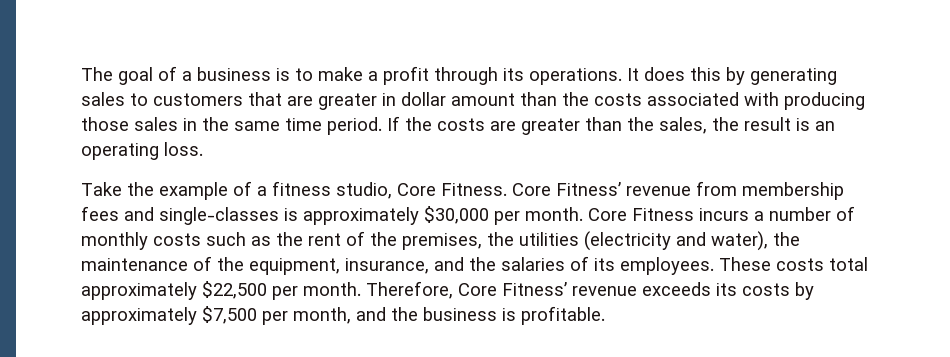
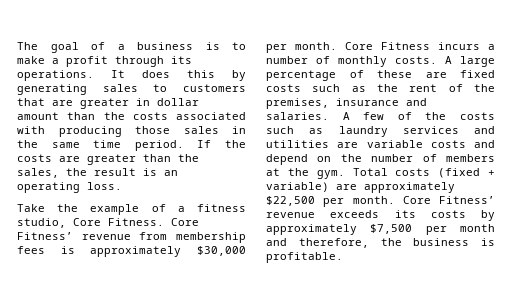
- Core Fitness’ revenue from membership fees and single-classes is approximately $30,000 per month.
+ Core Fitness’ revenue from membership fees is approximately $30,000 per month.
- Core Fitness incurs a number of monthly costs such as the rent of the premises, the utilities (electricity and water), the maintenance of the equipment, insurance, and the salaries of its employees. These costs total approximately $22,500 per month.
+ Core Fitness incurs a number of monthly costs. A large percentage of these are fixed costs such as the rent of the premises, insurance and salaries. A few of the costs such as laundry services and utilities are variable costs and depend on the number of members at the gym. Total costs (fixed + variable) are approximately $22,500 per month.
- Therefore, Core Fitness’ revenue exceeds its costs by approximately $7,500 per month, and the business is profitable.
+ Core Fitness’ revenue exceeds its costs by approximately $7,500 per month and therefore, the business is profitable.

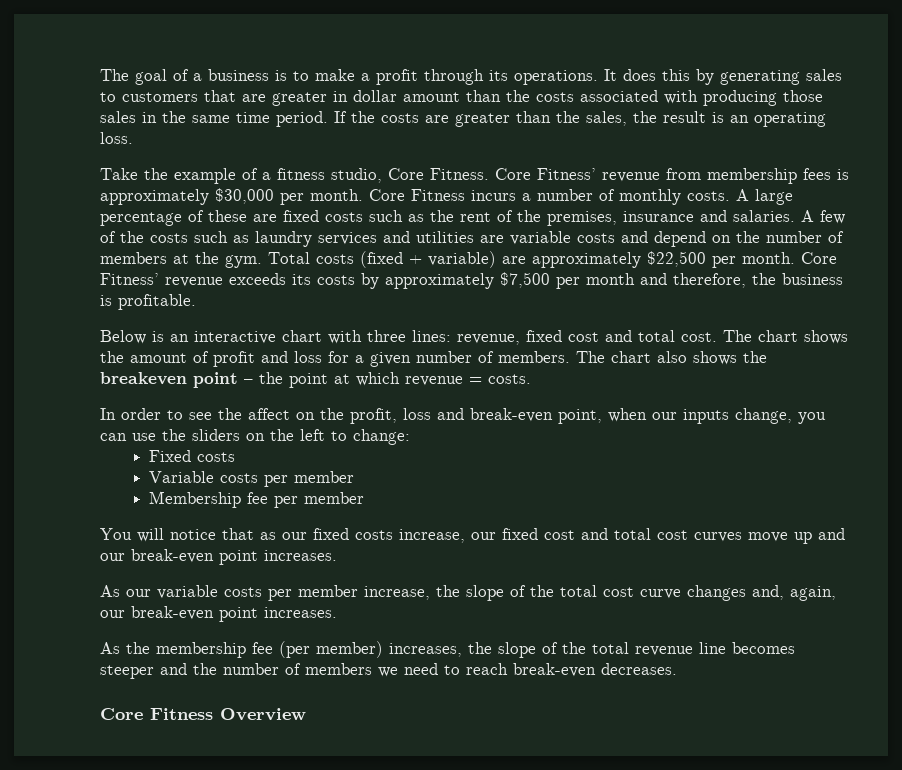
+ Below is an interactive chart with three lines: revenue, fixed cost and total cost. The chart shows the amount of profit and loss for a given number of members. The chart also shows the breakeven point – the point at which revenue = costs.
+ In order to see the affect on the profit, loss and break-even point, when our inputs change, you can use the sliders on the left to change:
+ Fixed costs
+ Variable costs per member
+ Membership fee per member
+ You will notice that as our fixed costs increase, our fixed cost and total cost curves move up and our break-even point increases.
+ As our variable costs per member increase, the slope of the total cost curve changes and, again, our break-even point increases.
+ As the membership fee (per member) increases, the slope of the total revenue line becomes steeper and the number of members we need to reach break-even decreases.
+ Core Fitness Overview

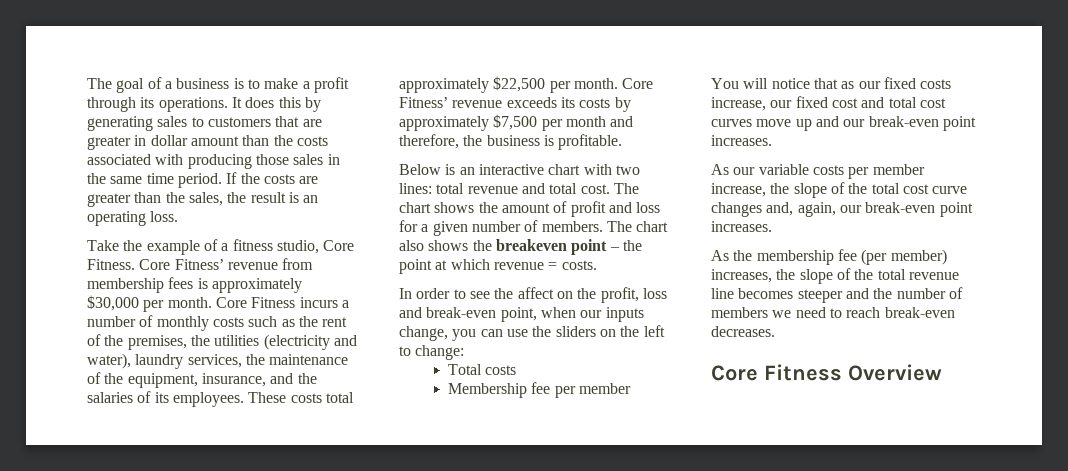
- Core Fitness incurs a number of monthly costs. A large percentage of these are fixed costs such as the rent of the premises, insurance and salaries. A few of the costs such as laundry services and utilities are variable costs and depend on the number of members at the gym. Total costs (fixed + variable) are approximately $22,500 per month.
+ Core Fitness incurs a number of monthly costs such as the rent of the premises, the utilities (electricity and water), laundry services, the maintenance of the equipment, insurance, and the salaries of its employees. These costs total approximately $22,500 per month.
- Below is an interactive chart with three lines: revenue, fixed cost and total cost.
+ Below is an interactive chart with two lines: total revenue and total cost.
- Fixed costs
- Variable costs per member
+ Total costs

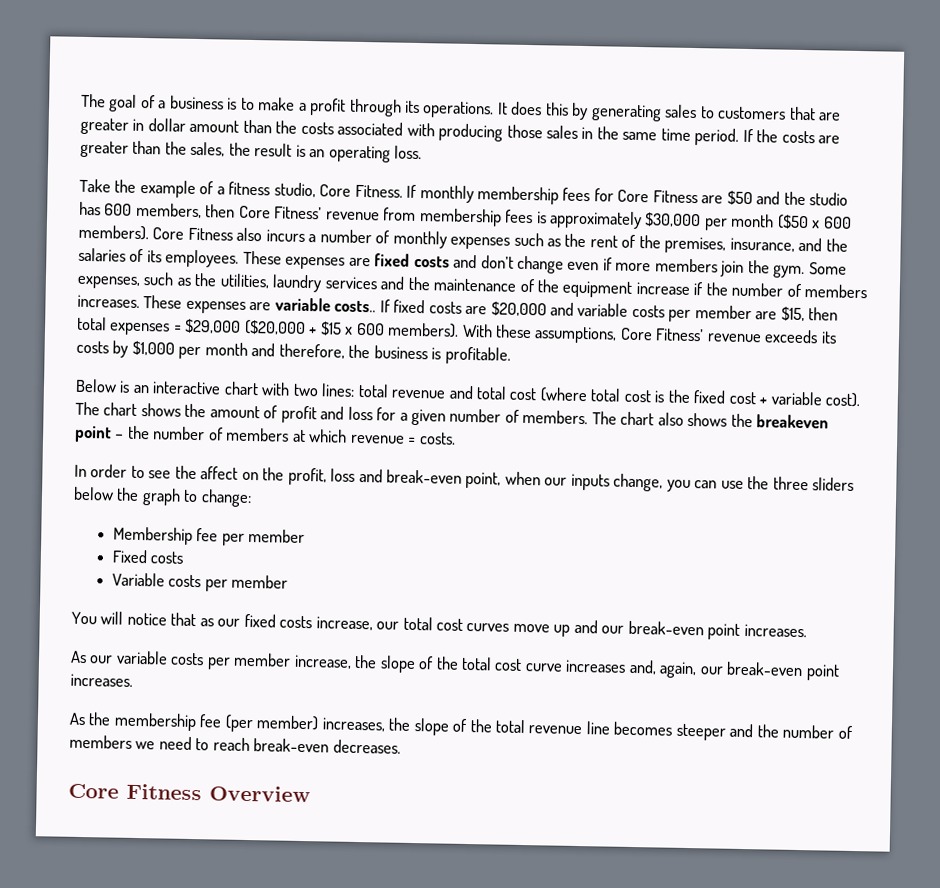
- Core Fitness’ revenue from membership fees is approximately $30,000 per month. Core Fitness incurs a number of monthly costs such as the rent of the premises, the utilities (electricity and water), laundry services, the maintenance of the equipment, insurance, and the salaries of its employees.
+ If monthly membership fees for Core Fitness are $50 and the studio has 600 members, then Core Fitness’ revenue from membership fees is approximately $30,000 per month ($50 x 600 members). Core Fitness also incurs a number of monthly expenses such as the rent of the premises, insurance, and the salaries of its employees.
- These costs total approximately $22,500 per month. Core Fitness’ revenue exceeds its costs by approximately $7,500 per month and therefore, the business is profitable.
+ These expenses are fixed costs and don’t change even if more members join the gym. Some expenses, such as the utilities, laundry services and the maintenance of the equipment increase if the number of members increases. These expenses are variable costs.. If fixed costs are $20,000 and variable costs per member are $15, then total expenses = $29,000 ($20,000 + $15 x 600 members). With these assumptions, Core Fitness’ revenue exceeds its costs by $1,000 per month and therefore, the business is profitable.
- Below is an interactive chart with two lines: total revenue and total cost.
+ Below is an interactive chart with two lines: total revenue and total cost (where total cost is the fixed cost + variable cost).
- The chart also shows the breakeven point – the point at which revenue = costs.
+ The chart also shows the breakeven point – the number of members at which revenue = costs.
- In order to see the affect on the profit, loss and break-even point, when our inputs change, you can use the sliders on the left to change:
- Total costs
+ In order to see the affect on the profit, loss and break-even point, when our inputs change, you can use the three sliders below the graph to change:
+ Membership fee per member
+ Fixed costs
- Membership fee per member
+ Variable costs per member
- You will notice that as our fixed costs increase, our fixed cost and total cost curves move up and our break-even point increases.
+ You will notice that as our fixed costs increase, our total cost curves move up and our break-even point increases.
- As our variable costs per member increase, the slope of the total cost curve changes and, again, our break-even point increases.
+ As our variable costs per member increase, the slope of the total cost curve increases and, again, our break-even point increases.

